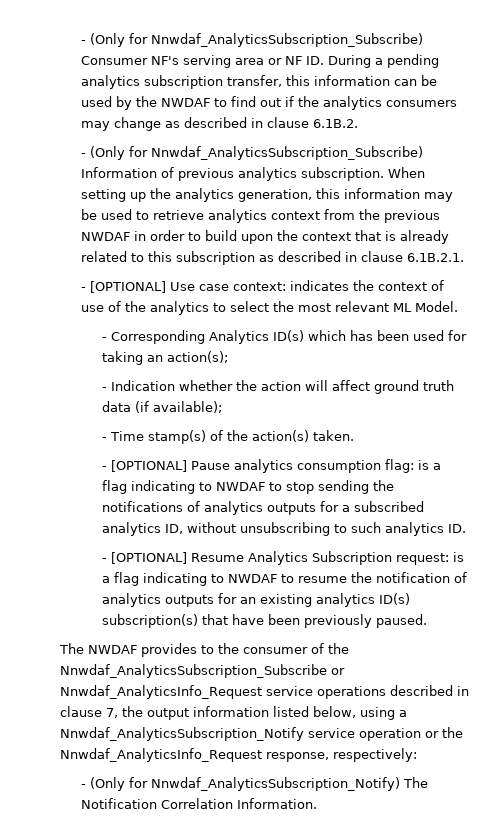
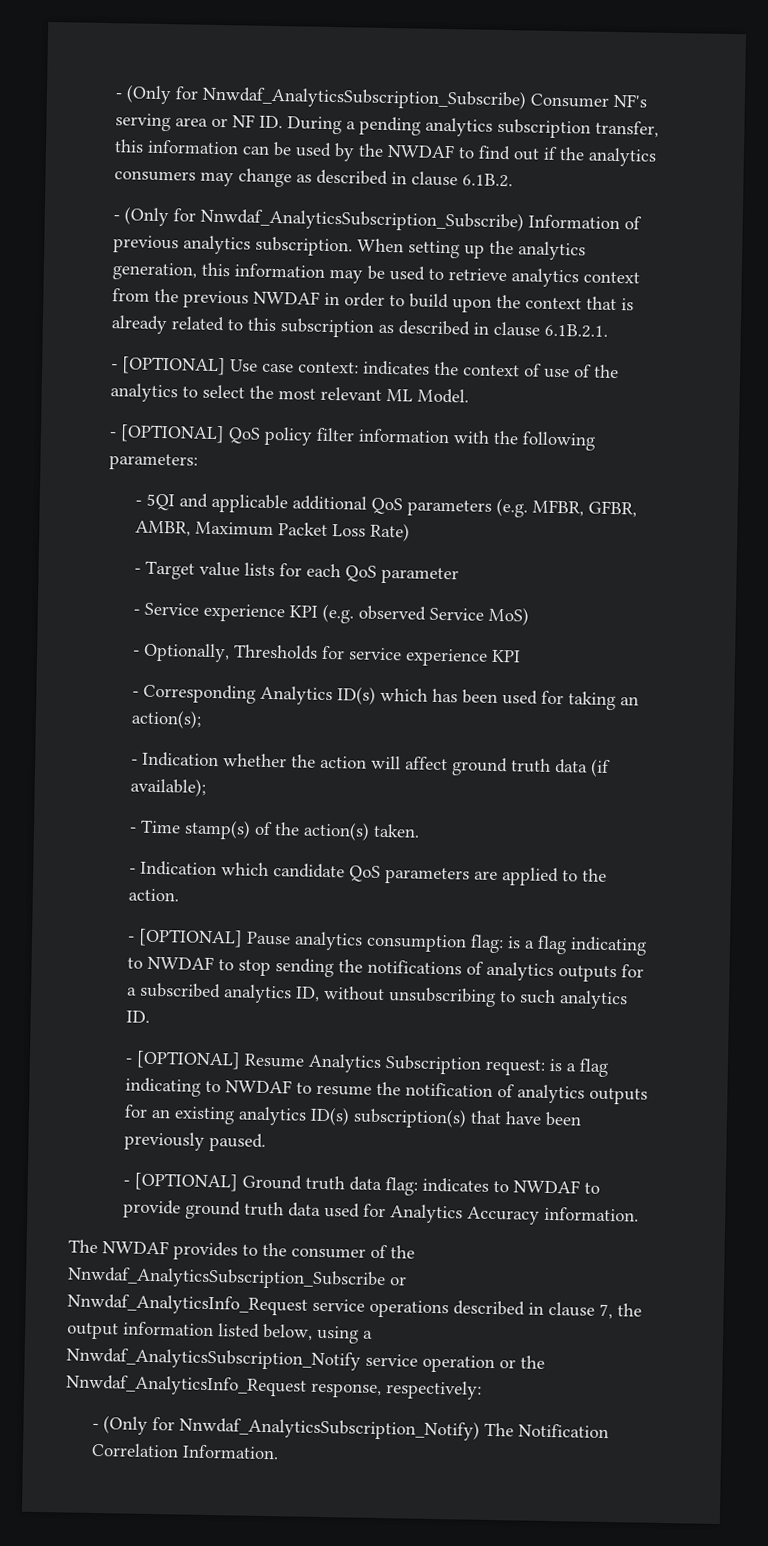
+ - [OPTIONAL] QoS policy filter information with the following parameters:
+ - 5QI and applicable additional QoS parameters (e.g. MFBR, GFBR, AMBR, Maximum Packet Loss Rate)
+ - Target value lists for each QoS parameter
+ - Service experience KPI (e.g. observed Service MoS)
+ - Optionally, Thresholds for service experience KPI
+ - Indication which candidate QoS parameters are applied to the action.
+ - [OPTIONAL] Ground truth data flag: indicates to NWDAF to provide ground truth data used for Analytics Accuracy information.

